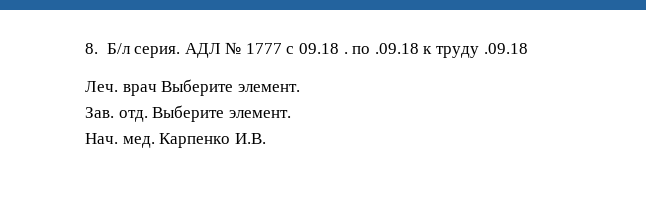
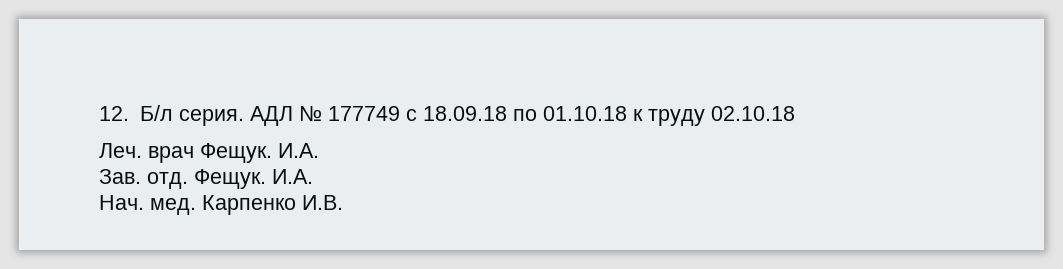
- 8. Б/л серия.
+ 12. Б/л серия.
- АДЛ № 1777 с 09.18 . по .09.18 к труду .09.18
+ АДЛ № 177749 с 18.09.18 по 01.10.18 к труду 02.10.18
- Леч. врач Выберите элемент.
+ Леч. врач Фещук. И.А.
- Зав. отд. Выберите элемент.
+ Зав. отд. Фещук. И.А.

